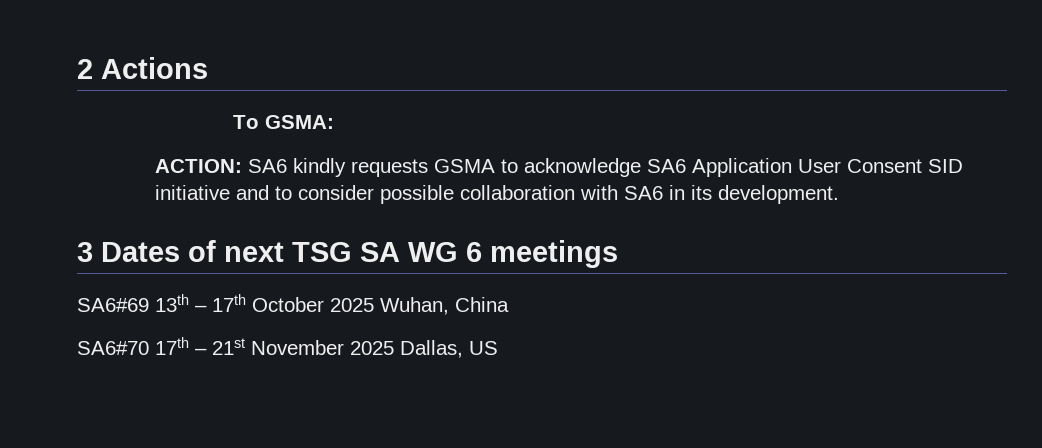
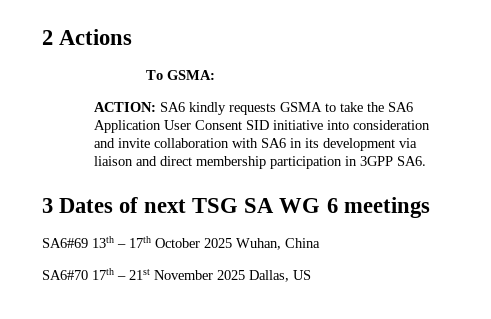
- ACTION: SA6 kindly requests GSMA to acknowledge SA6 Application User Consent SID initiative and to consider possible collaboration with SA6 in its development.
+ ACTION: SA6 kindly requests GSMA to take the SA6 Application User Consent SID initiative into consideration and invite collaboration with SA6 in its development via liaison and direct membership participation in 3GPP SA6.

